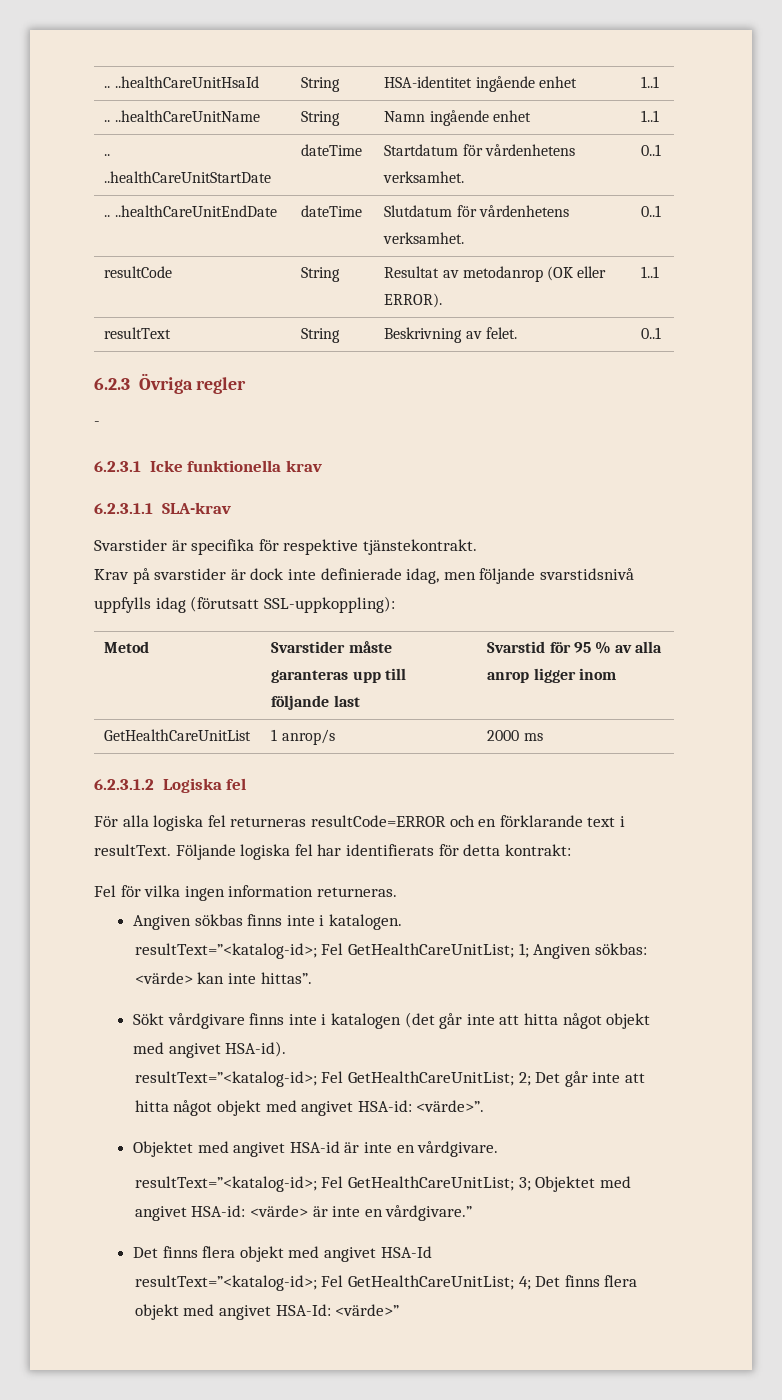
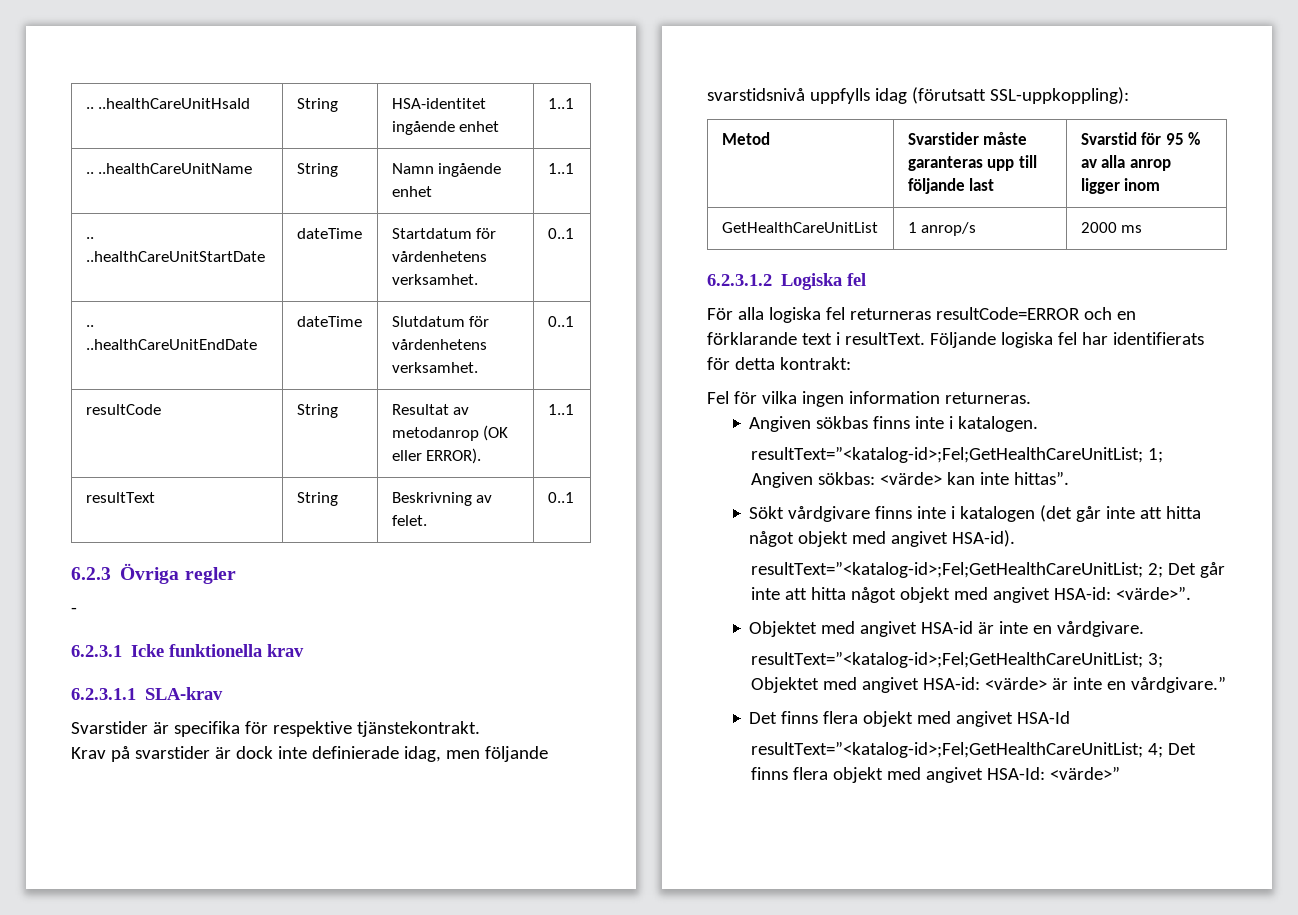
- resultText=”<katalog-id>; Fel GetHealthCareUnitList; 1; Angiven sökbas: <värde> kan inte hittas”.
+ resultText=”<katalog-id>;Fel;GetHealthCareUnitList; 1; Angiven sökbas: <värde> kan inte hittas”.
- resultText=”<katalog-id>; Fel GetHealthCareUnitList; 2; Det går inte att hitta något objekt med angivet HSA-id: <värde>”.
+ resultText=”<katalog-id>;Fel;GetHealthCareUnitList; 2; Det går inte att hitta något objekt med angivet HSA-id: <värde>”.
- resultText=”<katalog-id>; Fel GetHealthCareUnitList; 3; Objektet med angivet HSA-id: <värde> är inte en vårdgivare.”
+ resultText=”<katalog-id>;Fel;GetHealthCareUnitList; 3; Objektet med angivet HSA-id: <värde> är inte en vårdgivare.”
- resultText=”<katalog-id>; Fel GetHealthCareUnitList; 4; Det finns flera objekt med angivet HSA-Id: <värde>”
+ resultText=”<katalog-id>;Fel;GetHealthCareUnitList; 4; Det finns flera objekt med angivet HSA-Id: <värde>”

